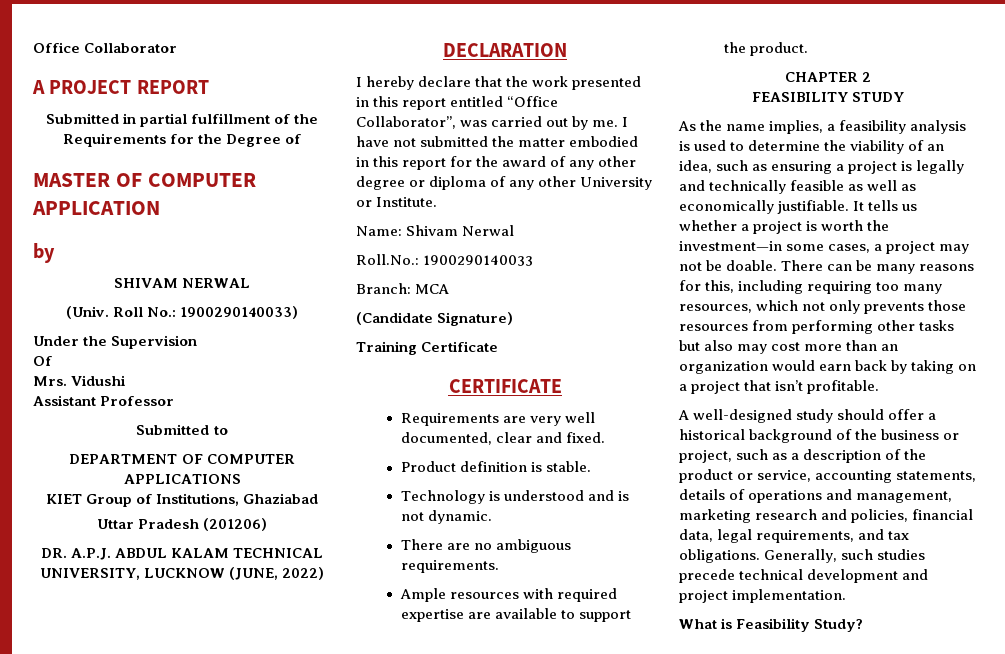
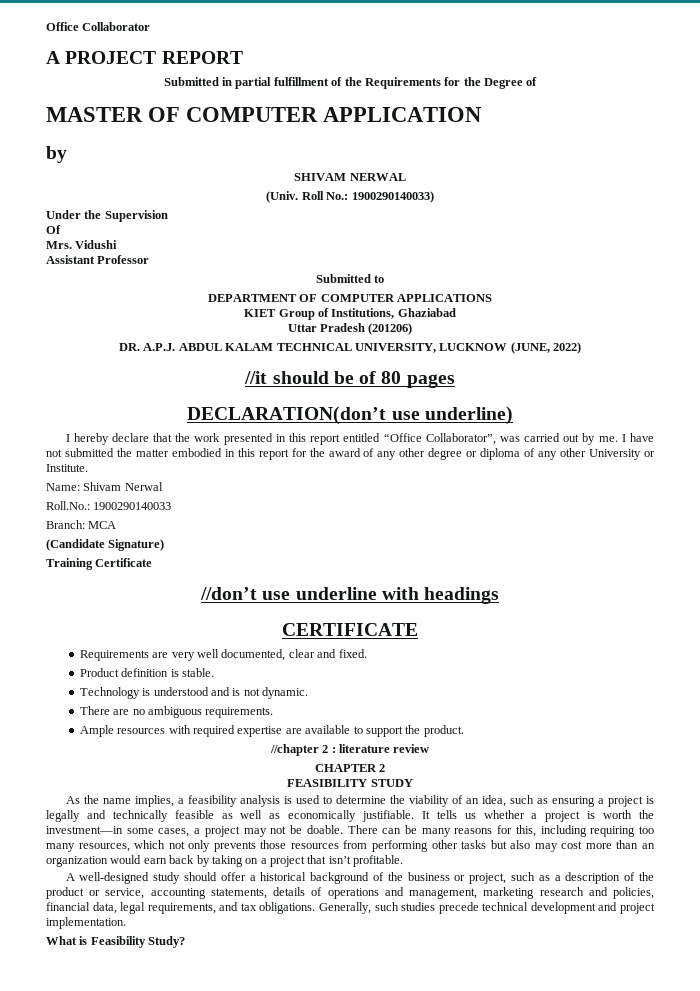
- DECLARATION
+ //it should be of 80 pages
+ DECLARATION(don’t use underline)
+ //don’t use underline with headings
+ //chapter 2 : literature review

